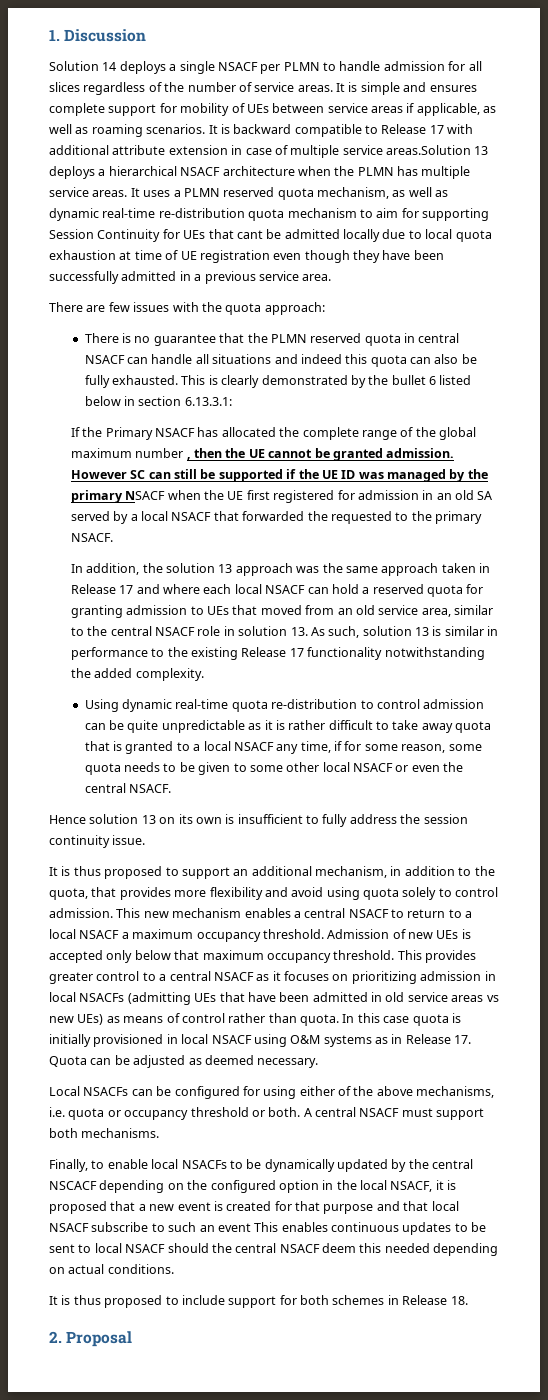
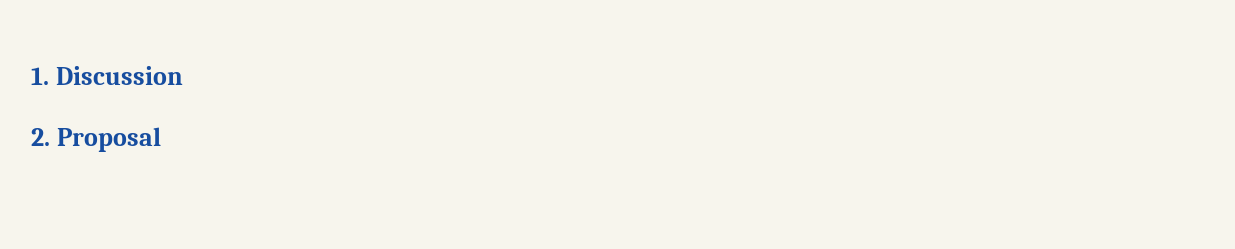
- Solution 14 deploys a single NSACF per PLMN to handle admission for all slices regardless of the number of service areas. It is simple and ensures complete support for mobility of UEs between service areas if applicable, as well as roaming scenarios. It is backward compatible to Release 17 with additional attribute extension in case of multiple service areas.Solution 13 deploys a hierarchical NSACF architecture when the PLMN has multiple service areas. It uses a PLMN reserved quota mechanism, as well as dynamic real-time re-distribution quota mechanism to aim for supporting Session Continuity for UEs that cant be admitted locally due to local quota exhaustion at time of UE registration even though they have been successfully admitted in a previous service area.
- There are few issues with the quota approach:
- There is no guarantee that the PLMN reserved quota in central NSACF can handle all situations and indeed this quota can also be fully exhausted. This is clearly demonstrated by the bullet 6 listed below in section 6.13.3.1:
- If the Primary NSACF has allocated the complete range of the global maximum number , then the UE cannot be granted admission. However SC can still be supported if the UE ID was managed by the primary NSACF when the UE first registered for admission in an old SA served by a local NSACF that forwarded the requested to the primary NSACF.
- In addition, the solution 13 approach was the same approach taken in Release 17 and where each local NSACF can hold a reserved quota for granting admission to UEs that moved from an old service area, similar to the central NSACF role in solution 13. As such, solution 13 is similar in performance to the existing Release 17 functionality notwithstanding the added complexity.
- Using dynamic real-time quota re-distribution to control admission can be quite unpredictable as it is rather difficult to take away quota that is granted to a local NSACF any time, if for some reason, some quota needs to be given to some other local NSACF or even the central NSACF.
- Hence solution 13 on its own is insufficient to fully address the session continuity issue.
- It is thus proposed to support an additional mechanism, in addition to the quota, that provides more flexibility and avoid using quota solely to control admission. This new mechanism enables a central NSACF to return to a local NSACF a maximum occupancy threshold. Admission of new UEs is accepted only below that maximum occupancy threshold. This provides greater control to a central NSACF as it focuses on prioritizing admission in local NSACFs (admitting UEs that have been admitted in old service areas vs new UEs) as means of control rather than quota. In this case quota is initially provisioned in local NSACF using O&M systems as in Release 17. Quota can be adjusted as deemed necessary.
- Local NSACFs can be configured for using either of the above mechanisms, i.e. quota or occupancy threshold or both. A central NSACF must support both mechanisms.
- Finally, to enable local NSACFs to be dynamically updated by the central NSCACF depending on the configured option in the local NSACF, it is proposed that a new event is created for that purpose and that local NSACF subscribe to such an event This enables continuous updates to be sent to local NSACF should the central NSACF deem this needed depending on actual conditions.
- It is thus proposed to include support for both schemes in Release 18.

